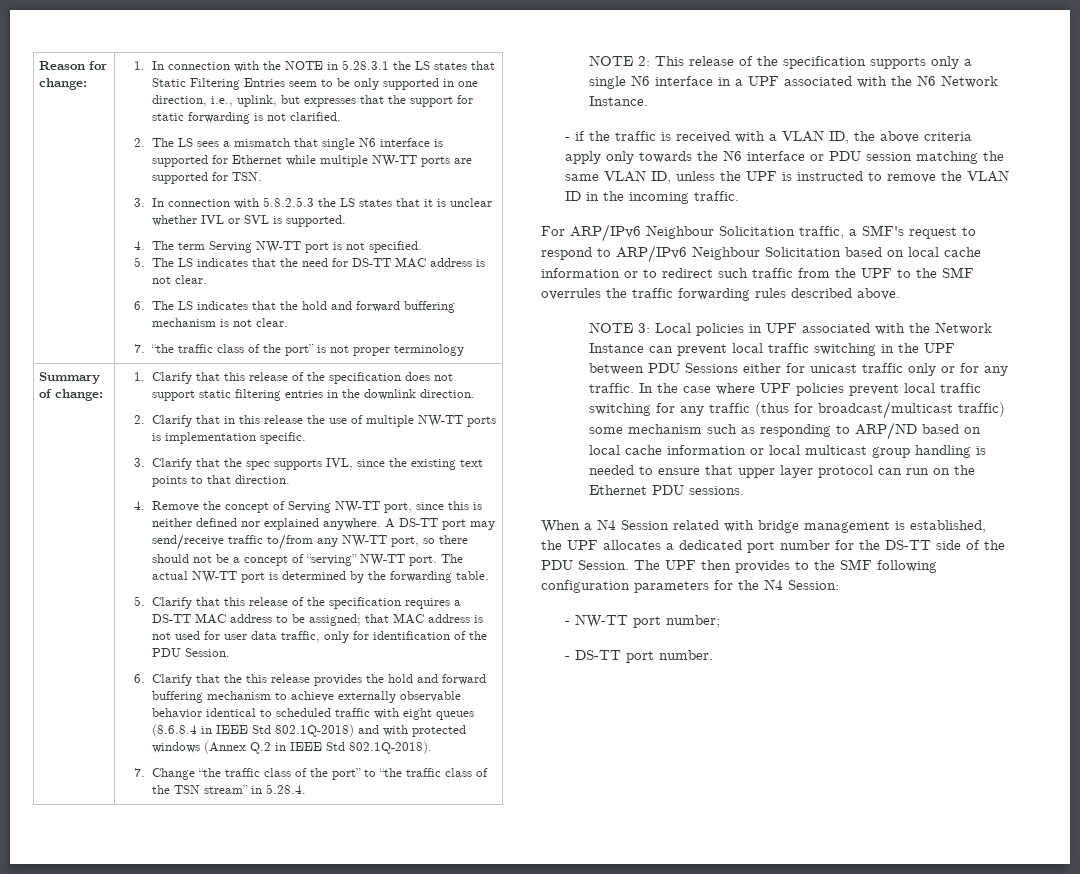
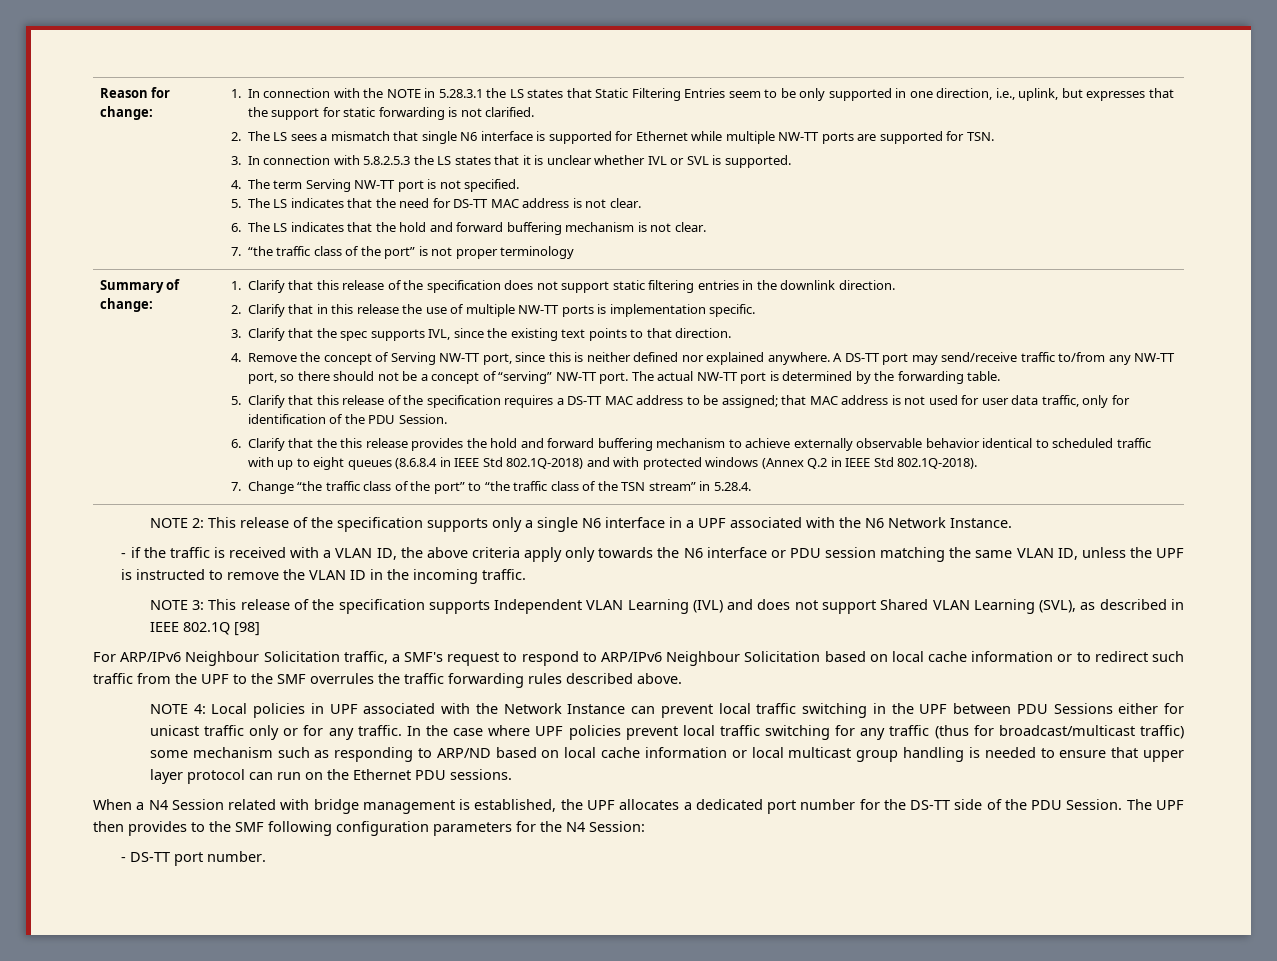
- 6. Clarify that the this release provides the hold and forward buffering mechanism to achieve externally observable behavior identical to scheduled traffic with eight queues (8.6.8.4 in IEEE Std 802.1Q-2018) and with protected windows (Annex Q.2 in IEEE Std 802.1Q-2018).
+ 6. Clarify that the this release provides the hold and forward buffering mechanism to achieve externally observable behavior identical to scheduled traffic with up to eight queues (8.6.8.4 in IEEE Std 802.1Q-2018) and with protected windows (Annex Q.2 in IEEE Std 802.1Q-2018).
+ NOTE 3: This release of the specification supports Independent VLAN Learning (IVL) and does not support Shared VLAN Learning (SVL), as described in IEEE 802.1Q [98]
- NOTE 3: Local policies in UPF associated with the Network Instance can prevent local traffic switching in the UPF between PDU Sessions either for unicast traffic only or for any traffic.
+ NOTE 4: Local policies in UPF associated with the Network Instance can prevent local traffic switching in the UPF between PDU Sessions either for unicast traffic only or for any traffic.
- - NW-TT port number;

